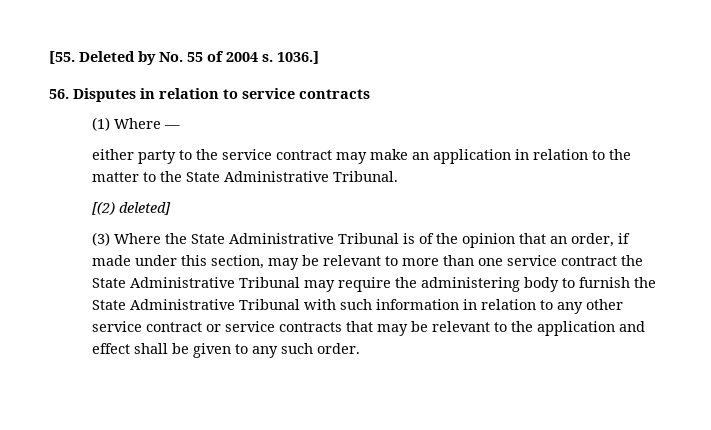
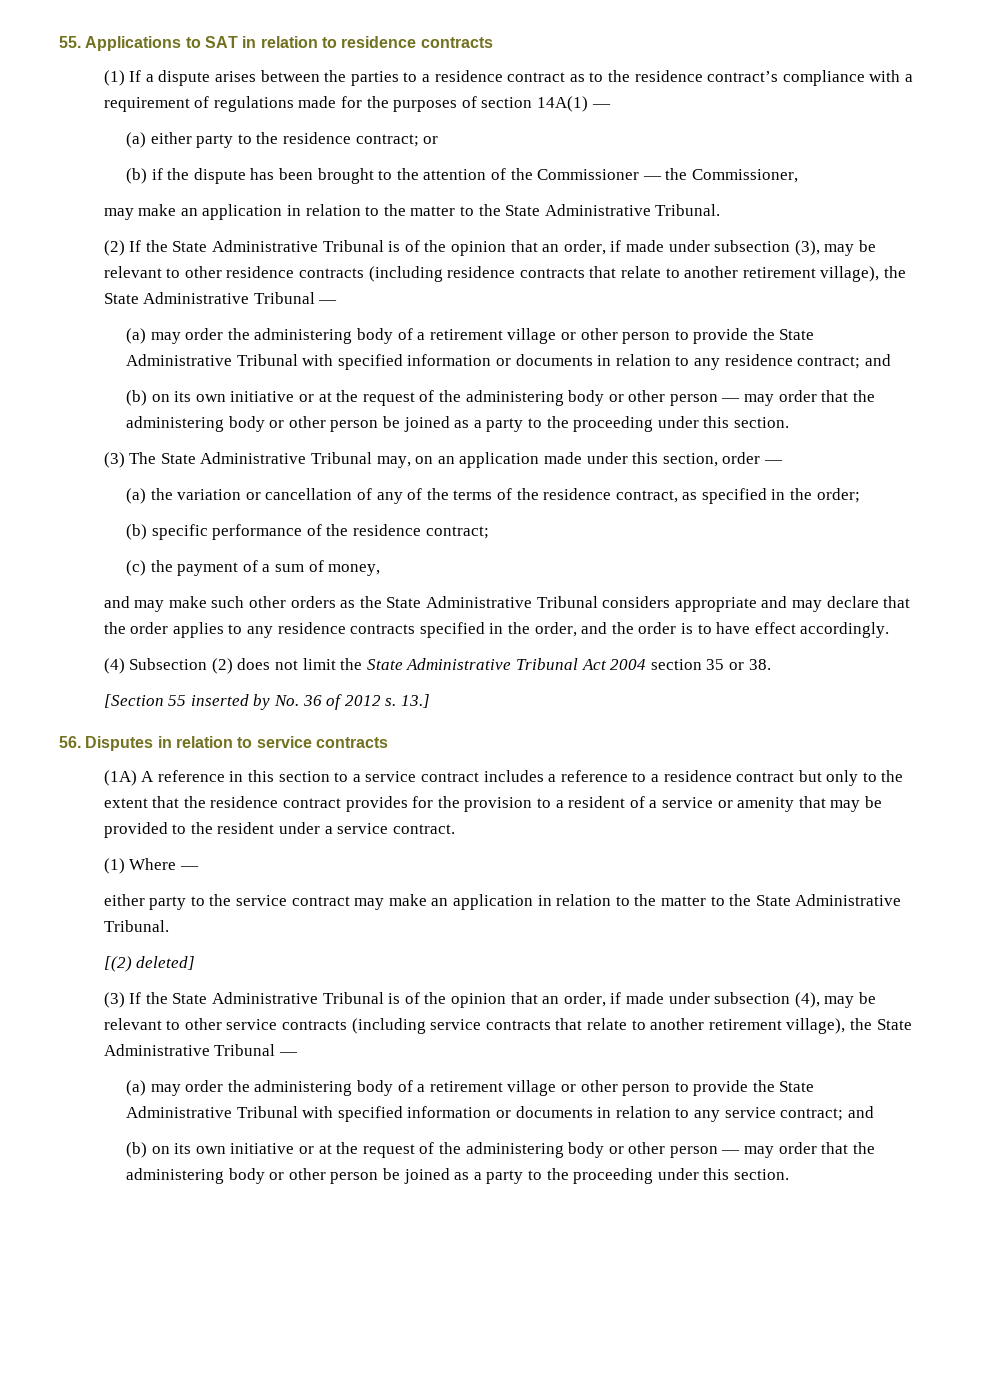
- [55. Deleted by No. 55 of 2004 s. 1036.]
+ 55. Applications to SAT in relation to residence contracts
+ (1) If a dispute arises between the parties to a residence contract as to the residence contract’s compliance with a requirement of regulations made for the purposes of section 14A(1) —
+ (a) either party to the residence contract; or
+ (b) if the dispute has been brought to the attention of the Commissioner — the Commissioner,
+ may make an application in relation to the matter to the State Administrative Tribunal.
+ (2) If the State Administrative Tribunal is of the opinion that an order, if made under subsection (3), may be relevant to other residence contracts (including residence contracts that relate to another retirement village), the State Administrative Tribunal —
+ (a) may order the administering body of a retirement village or other person to provide the State Administrative Tribunal with specified information or documents in relation to any residence contract; and
+ (b) on its own initiative or at the request of the administering body or other person — may order that the administering body or other person be joined as a party to the proceeding under this section.
+ (3) The State Administrative Tribunal may, on an application made under this section, order —
+ (a) the variation or cancellation of any of the terms of the residence contract, as specified in the order;
+ (b) specific performance of the residence contract;
+ (c) the payment of a sum of money,
+ and may make such other orders as the State Administrative Tribunal considers appropriate and may declare that the order applies to any residence contracts specified in the order, and the order is to have effect accordingly.
+ (4) Subsection (2) does not limit the State Administrative Tribunal Act 2004 section 35 or 38.
+ [Section 55 inserted by No. 36 of 2012 s. 13.]
+ (1A) A reference in this section to a service contract includes a reference to a residence contract but only to the extent that the residence contract provides for the provision to a resident of a service or amenity that may be provided to the resident under a service contract.
- (3) Where the State Administrative Tribunal is of the opinion that an order, if made under this section, may be relevant to more than one service contract the State Administrative Tribunal may require the administering body to furnish the State Administrative Tribunal with such information in relation to any other service contract or service contracts that may be relevant to the application and effect shall be given to any such order.
+ (3) If the State Administrative Tribunal is of the opinion that an order, if made under subsection (4), may be relevant to other service contracts (including service contracts that relate to another retirement village), the State Administrative Tribunal —
+ (a) may order the administering body of a retirement village or other person to provide the State Administrative Tribunal with specified information or documents in relation to any service contract; and
+ (b) on its own initiative or at the request of the administering body or other person — may order that the administering body or other person be joined as a party to the proceeding under this section.

